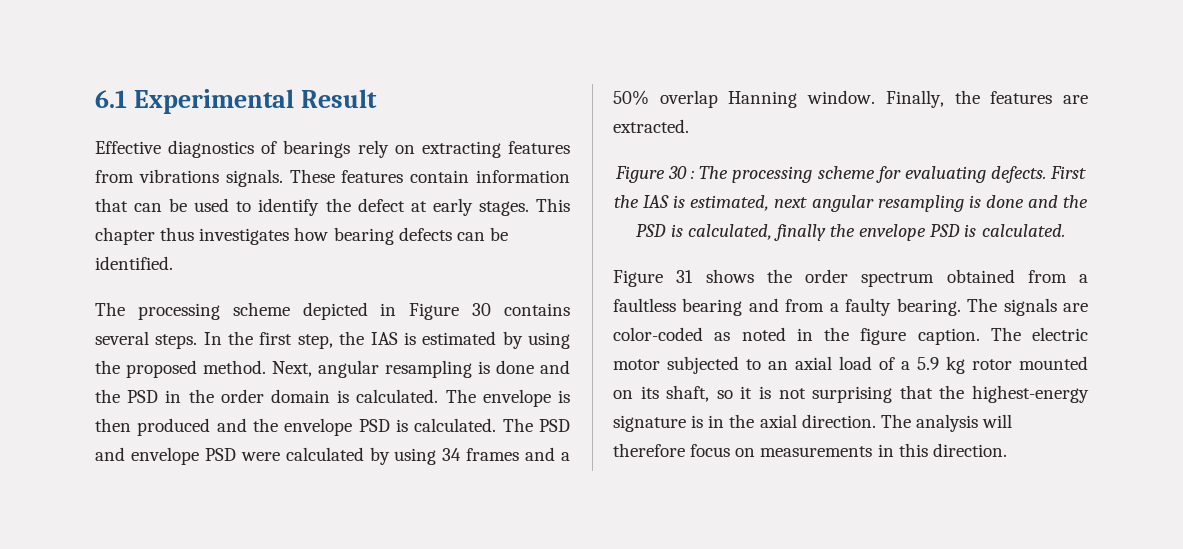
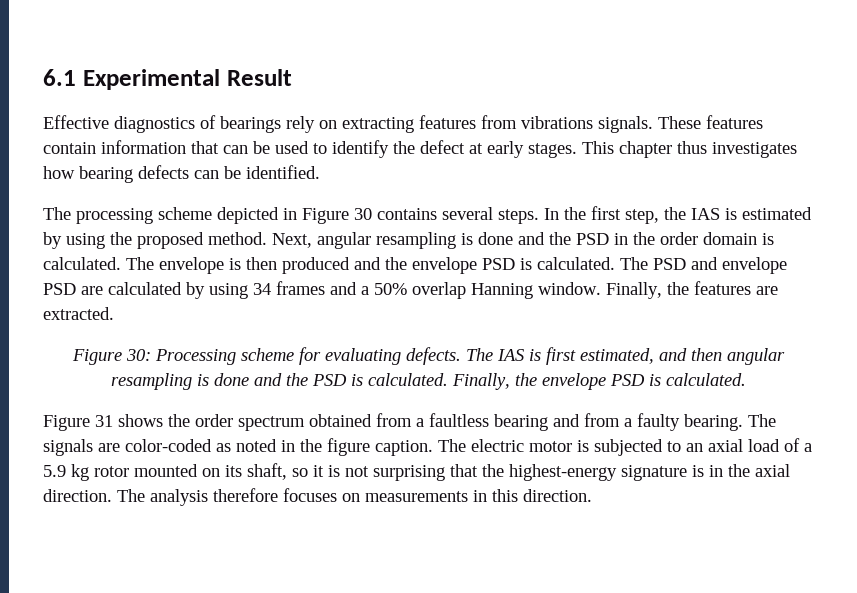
- The PSD and envelope PSD were calculated by using 34 frames and a 50% overlap Hanning window.
+ The PSD and envelope PSD are calculated by using 34 frames and a 50% overlap Hanning window.
- Figure 30 : The processing scheme for evaluating defects. First the IAS is estimated, next angular resampling is done and the PSD is calculated, finally the envelope PSD is calculated.
+ Figure 30: Processing scheme for evaluating defects. The IAS is first estimated, and then angular resampling is done and the PSD is calculated. Finally, the envelope PSD is calculated.
- The electric motor subjected to an axial load of a 5.9 kg rotor mounted on its shaft, so it is not surprising that the highest-energy signature is in the axial direction.
+ The electric motor is subjected to an axial load of a 5.9 kg rotor mounted on its shaft, so it is not surprising that the highest-energy signature is in the axial direction.
- The analysis will therefore focus on measurements in this direction.
+ The analysis therefore focuses on measurements in this direction.

